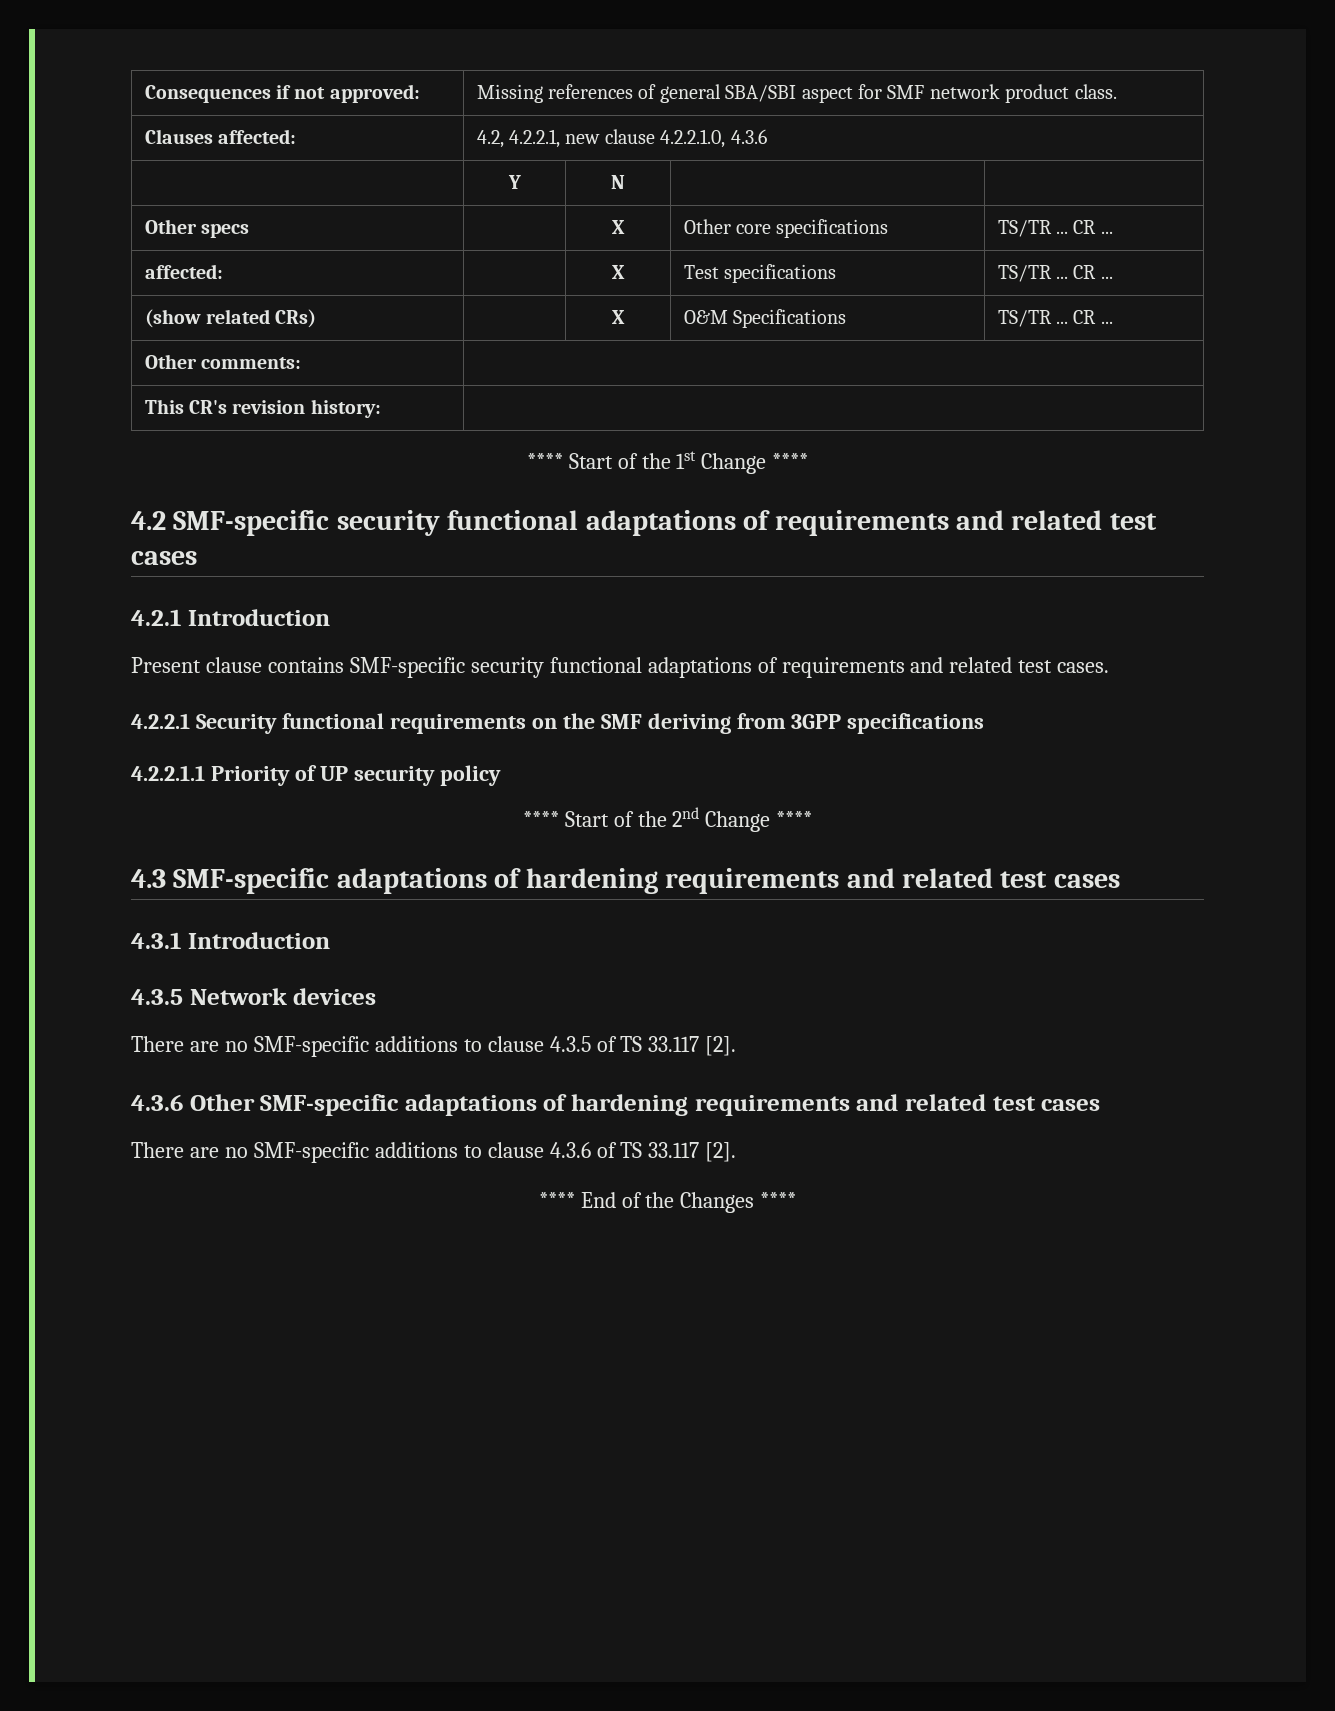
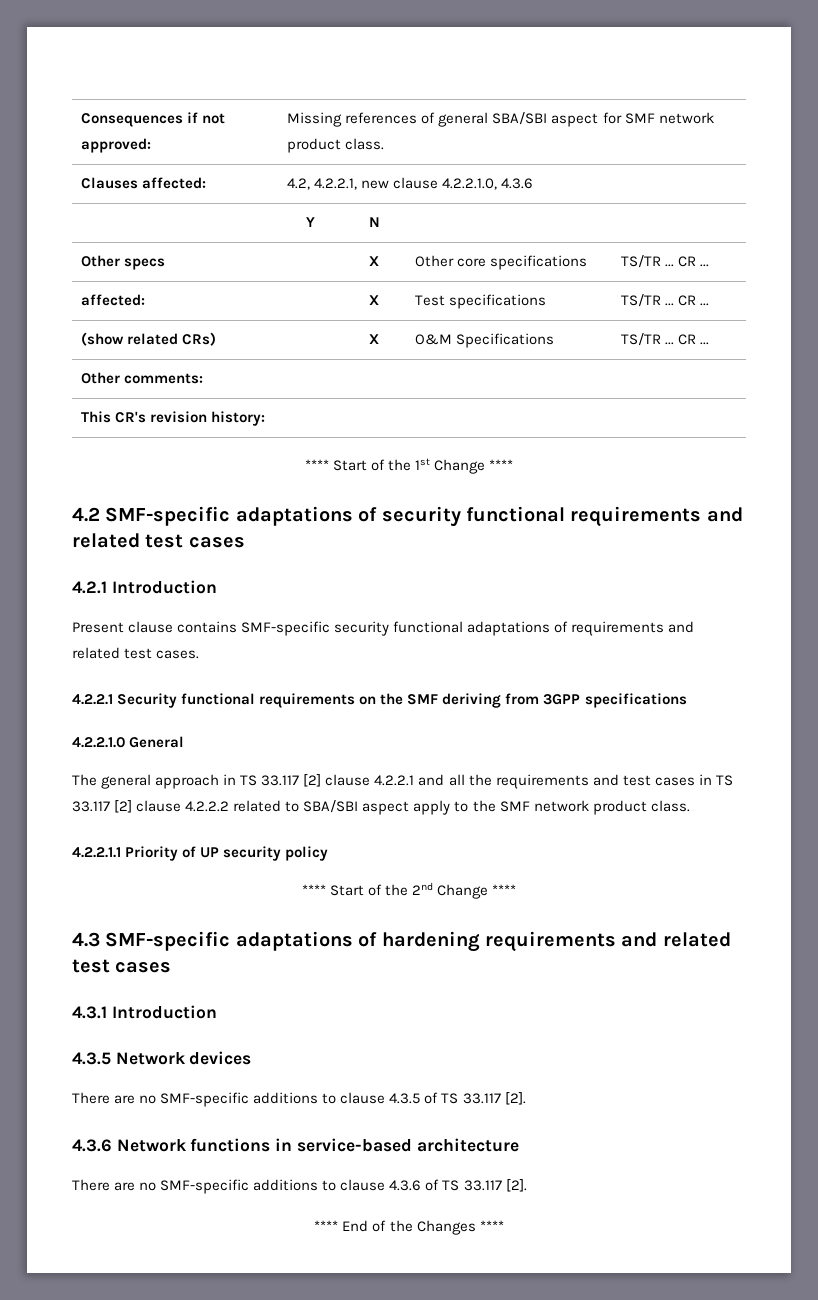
- 4.2 SMF-specific security functional adaptations of requirements and related test cases
+ 4.2 SMF-specific adaptations of security functional requirements and related test cases
+ 4.2.2.1.0 General
+ The general approach in TS 33.117 [2] clause 4.2.2.1 and all the requirements and test cases in TS 33.117 [2] clause 4.2.2.2 related to SBA/SBI aspect apply to the SMF network product class.
- 4.3.6 Other SMF-specific adaptations of hardening requirements and related test cases
+ 4.3.6 Network functions in service-based architecture

